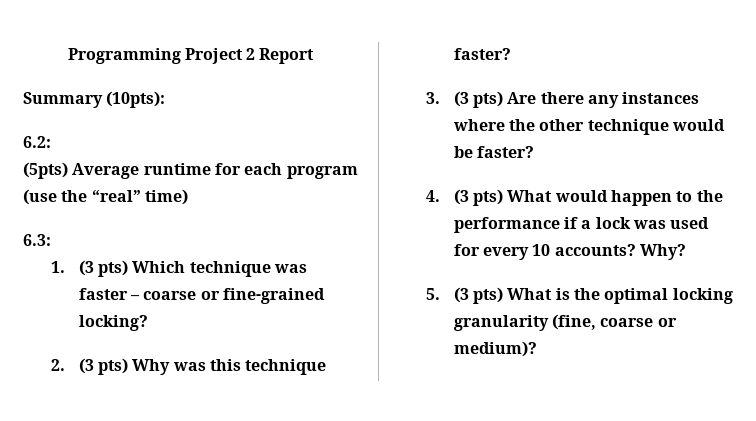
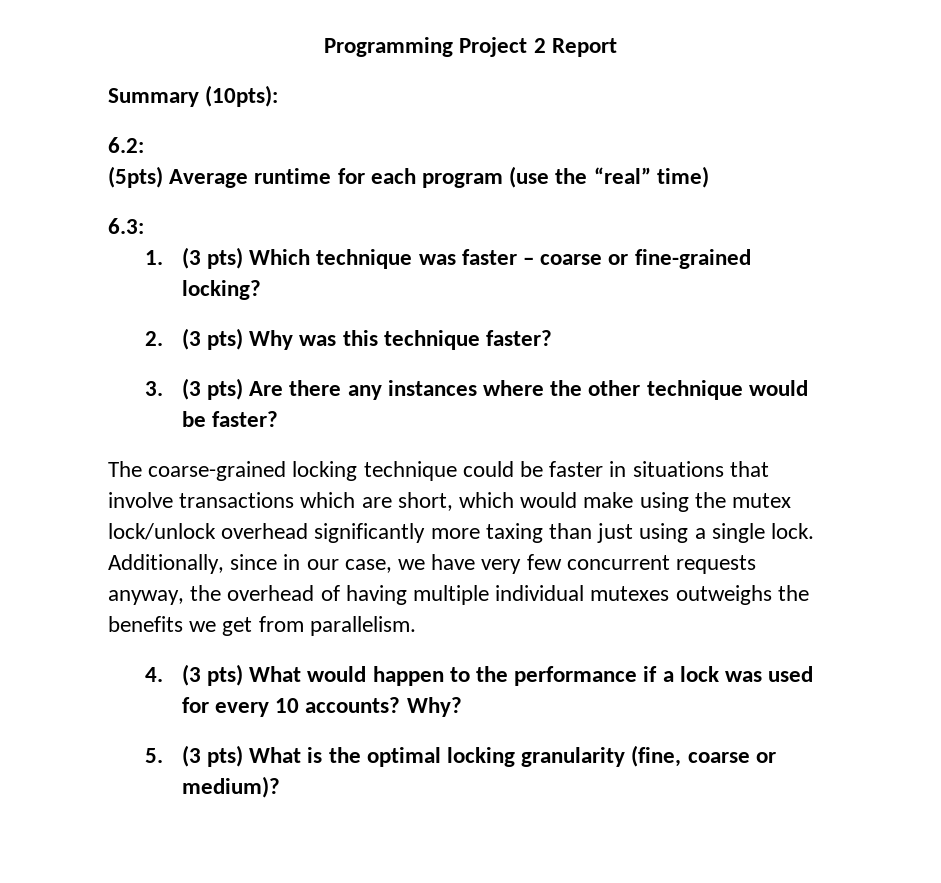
+ The coarse-grained locking technique could be faster in situations that involve transactions which are short, which would make using the mutex lock/unlock overhead significantly more taxing than just using a single lock. Additionally, since in our case, we have very few concurrent requests anyway, the overhead of having multiple individual mutexes outweighs the benefits we get from parallelism.

